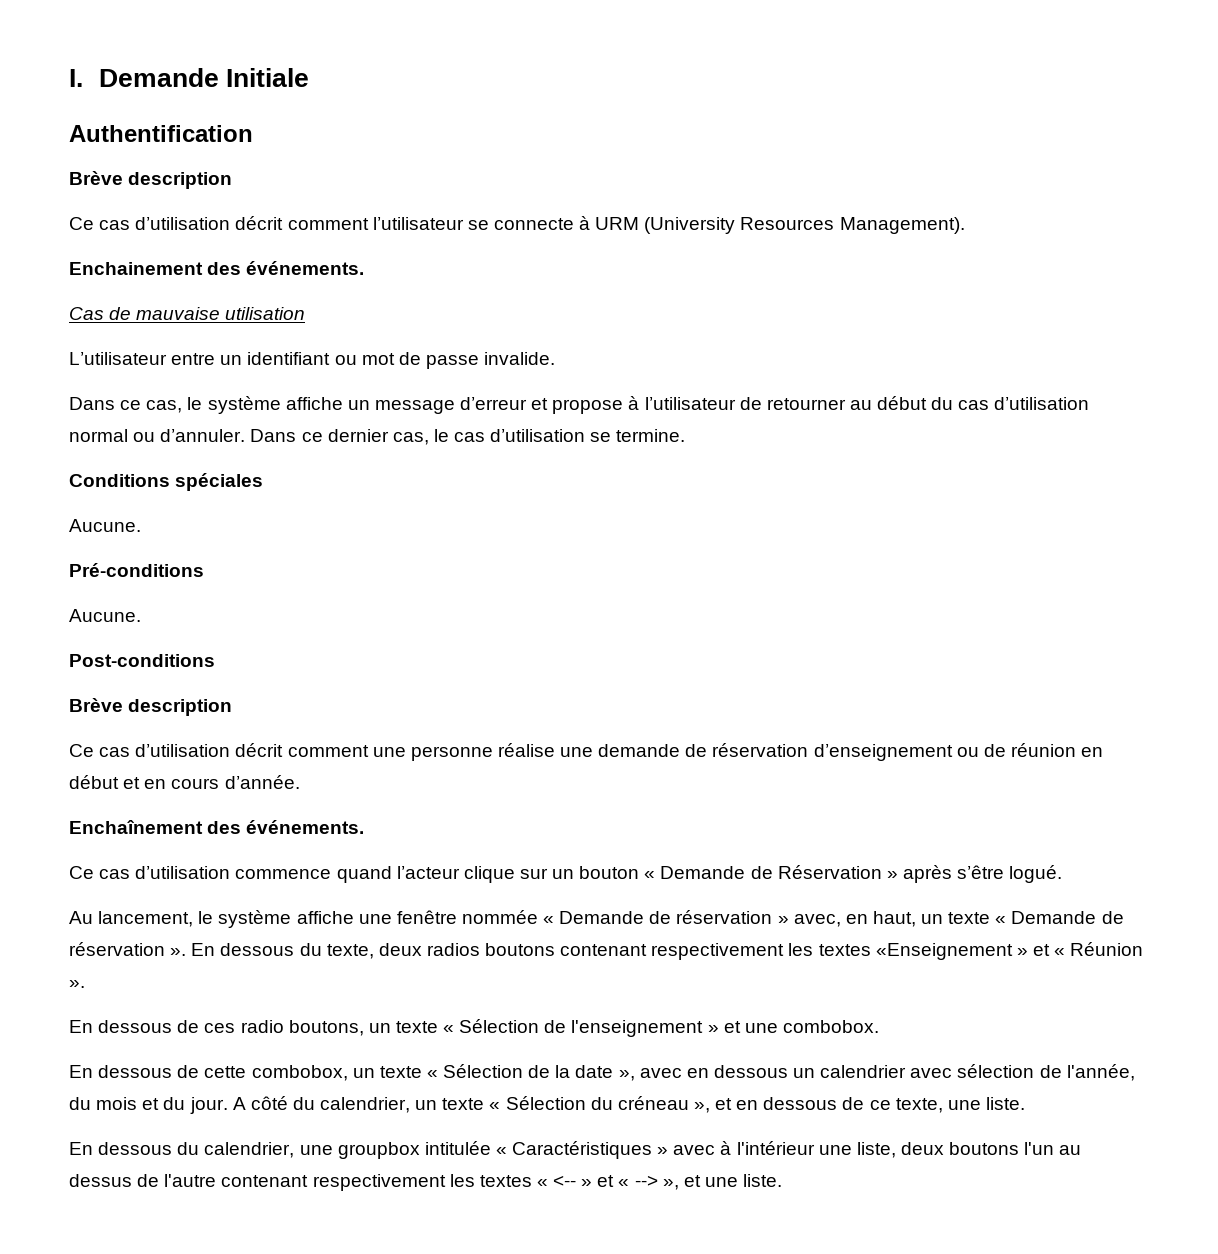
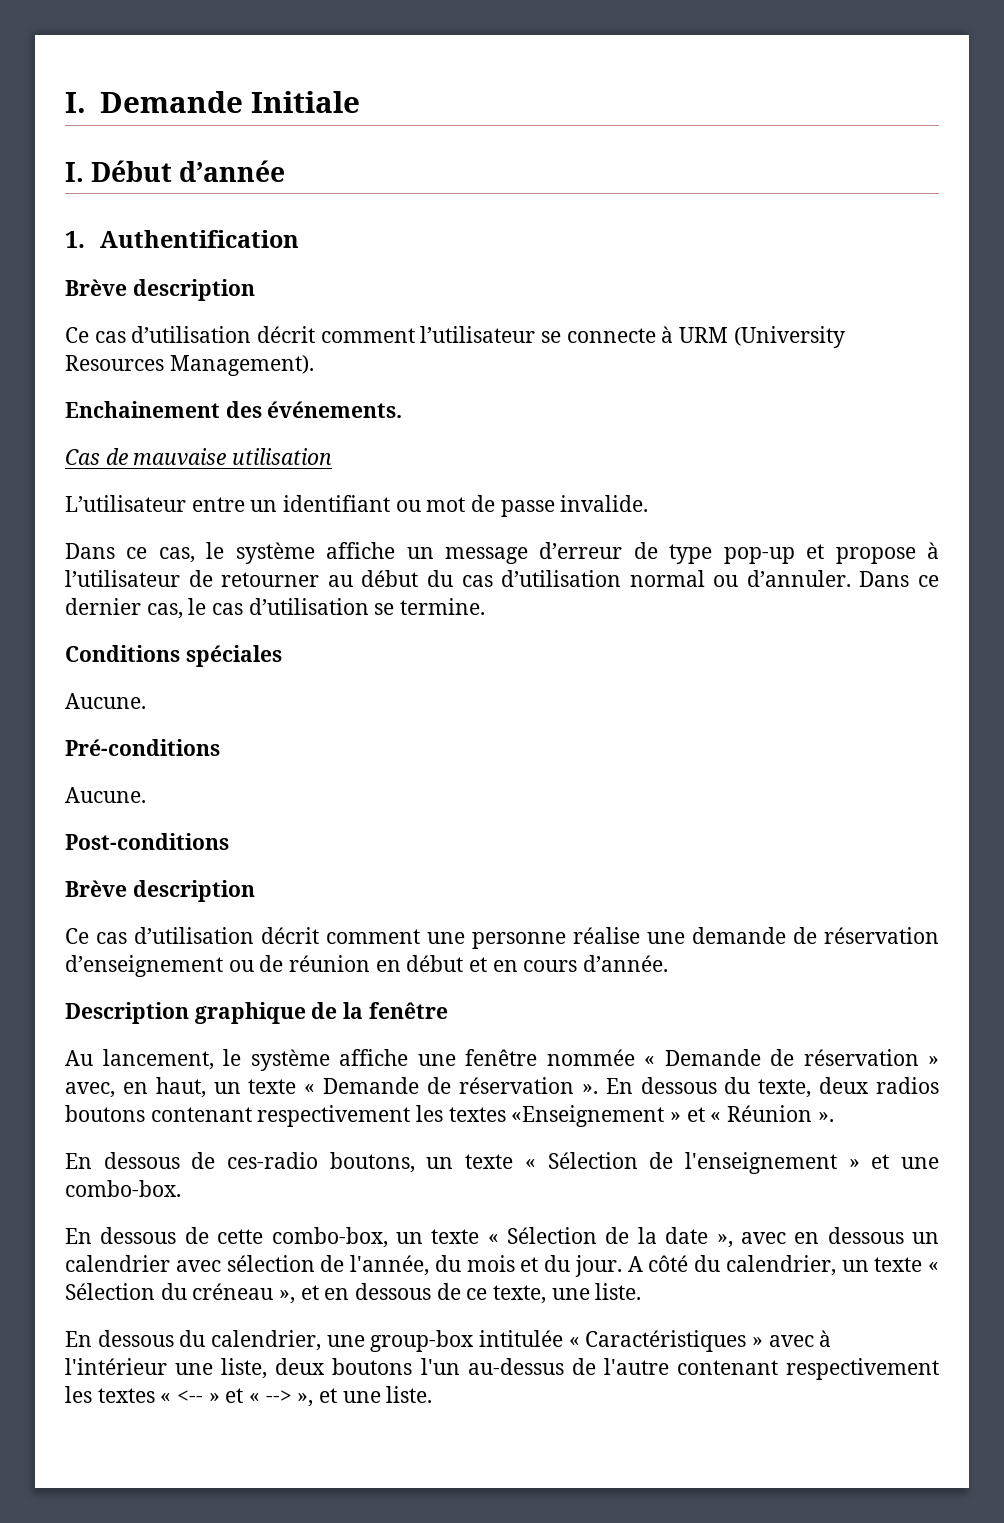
- Authentification
+ I. Début d’année
+ 1. Authentification
- Dans ce cas, le système affiche un message d’erreur et propose à l’utilisateur de retourner au début du cas d’utilisation normal ou d’annuler.
+ Dans ce cas, le système affiche un message d’erreur de type pop-up et propose à l’utilisateur de retourner au début du cas d’utilisation normal ou d’annuler.
- Enchaînement des événements.
- Ce cas d’utilisation commence quand l’acteur clique sur un bouton « Demande de Réservation » après s’être logué.
+ Description graphique de la fenêtre
- En dessous de ces radio boutons, un texte « Sélection de l'enseignement » et une combobox.
+ En dessous de ces-radio boutons, un texte « Sélection de l'enseignement » et une combo-box.
- En dessous de cette combobox, un texte « Sélection de la date », avec en dessous un calendrier avec sélection de l'année, du mois et du jour.
+ En dessous de cette combo-box, un texte « Sélection de la date », avec en dessous un calendrier avec sélection de l'année, du mois et du jour.
- En dessous du calendrier, une groupbox intitulée « Caractéristiques » avec à l'intérieur une liste, deux boutons l'un au dessus de l'autre contenant respectivement les textes « <-- » et « --> », et une liste.
+ En dessous du calendrier, une group-box intitulée « Caractéristiques » avec à l'intérieur une liste, deux boutons l'un au-dessus de l'autre contenant respectivement les textes « <-- » et « --> », et une liste.

